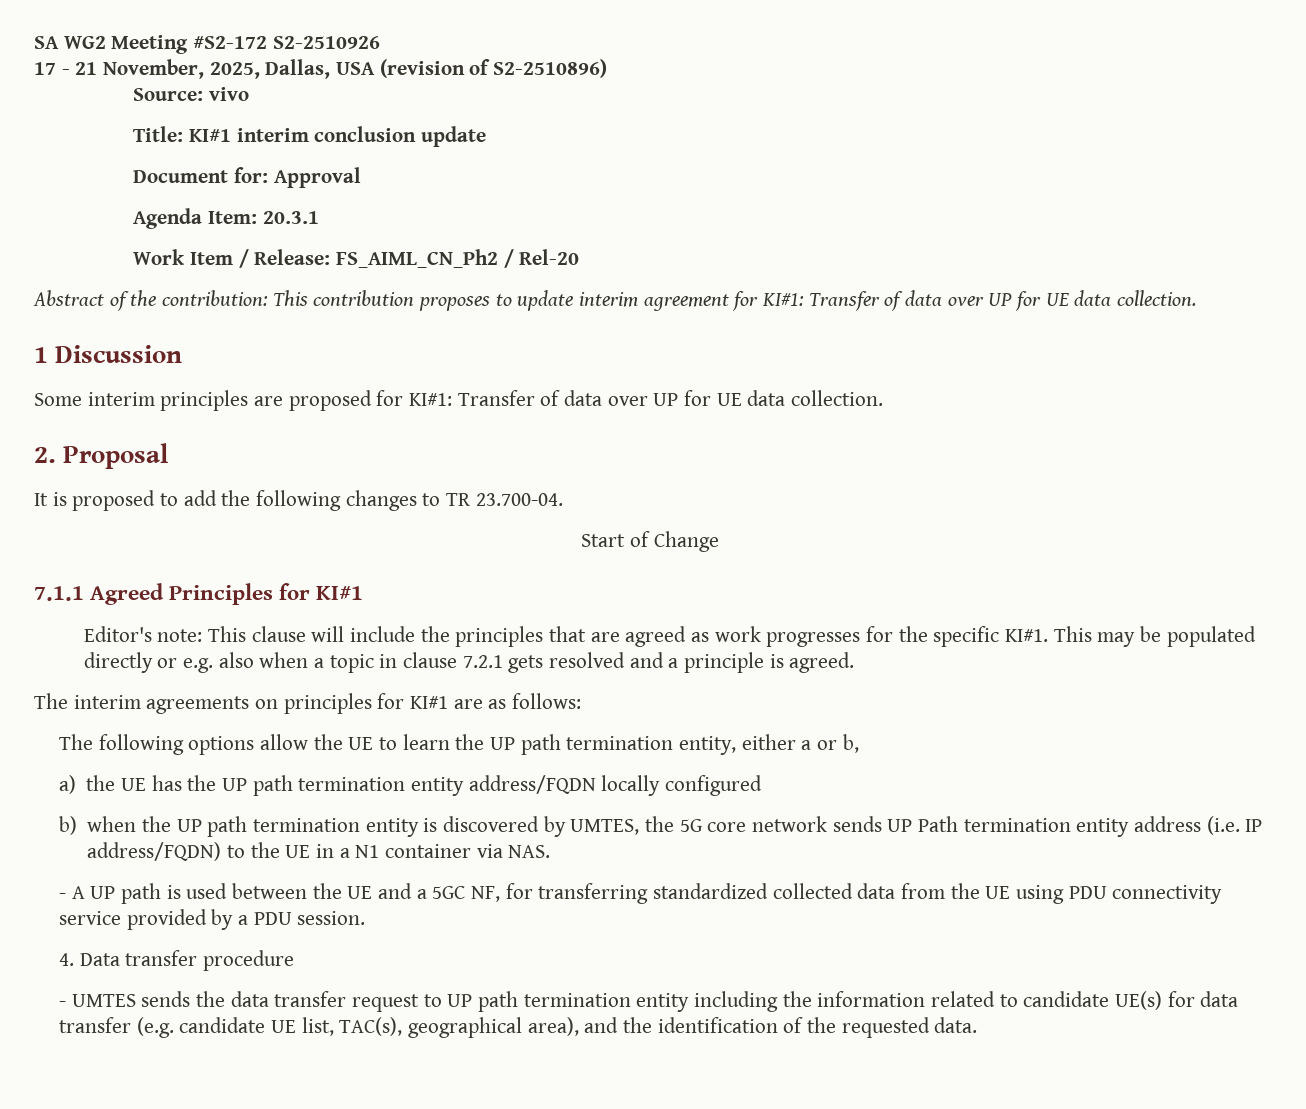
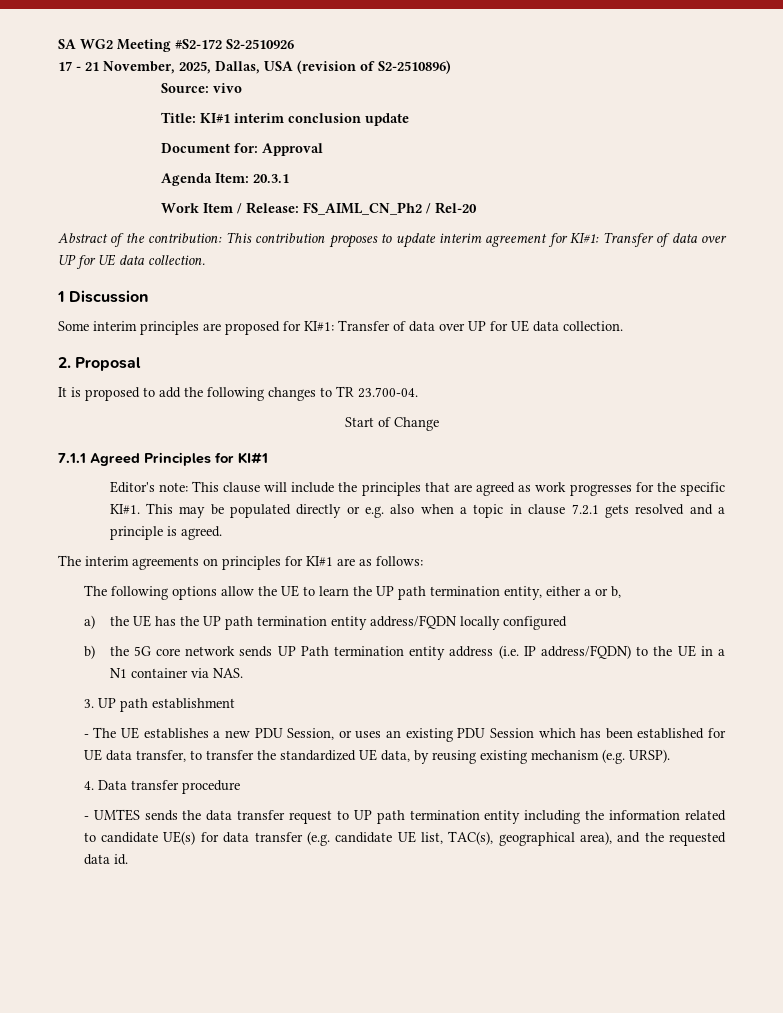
- b) when the UP path termination entity is discovered by UMTES, the 5G core network sends UP Path termination entity address (i.e. IP address/FQDN) to the UE in a N1 container via NAS.
+ b) the 5G core network sends UP Path termination entity address (i.e. IP address/FQDN) to the UE in a N1 container via NAS.
- - A UP path is used between the UE and a 5GC NF, for transferring standardized collected data from the UE using PDU connectivity service provided by a PDU session.
+ 3. UP path establishment
+ - The UE establishes a new PDU Session, or uses an existing PDU Session which has been established for UE data transfer, to transfer the standardized UE data, by reusing existing mechanism (e.g. URSP).
- - UMTES sends the data transfer request to UP path termination entity including the information related to candidate UE(s) for data transfer (e.g. candidate UE list, TAC(s), geographical area), and the identification of the requested data.
+ - UMTES sends the data transfer request to UP path termination entity including the information related to candidate UE(s) for data transfer (e.g. candidate UE list, TAC(s), geographical area), and the requested data id.

